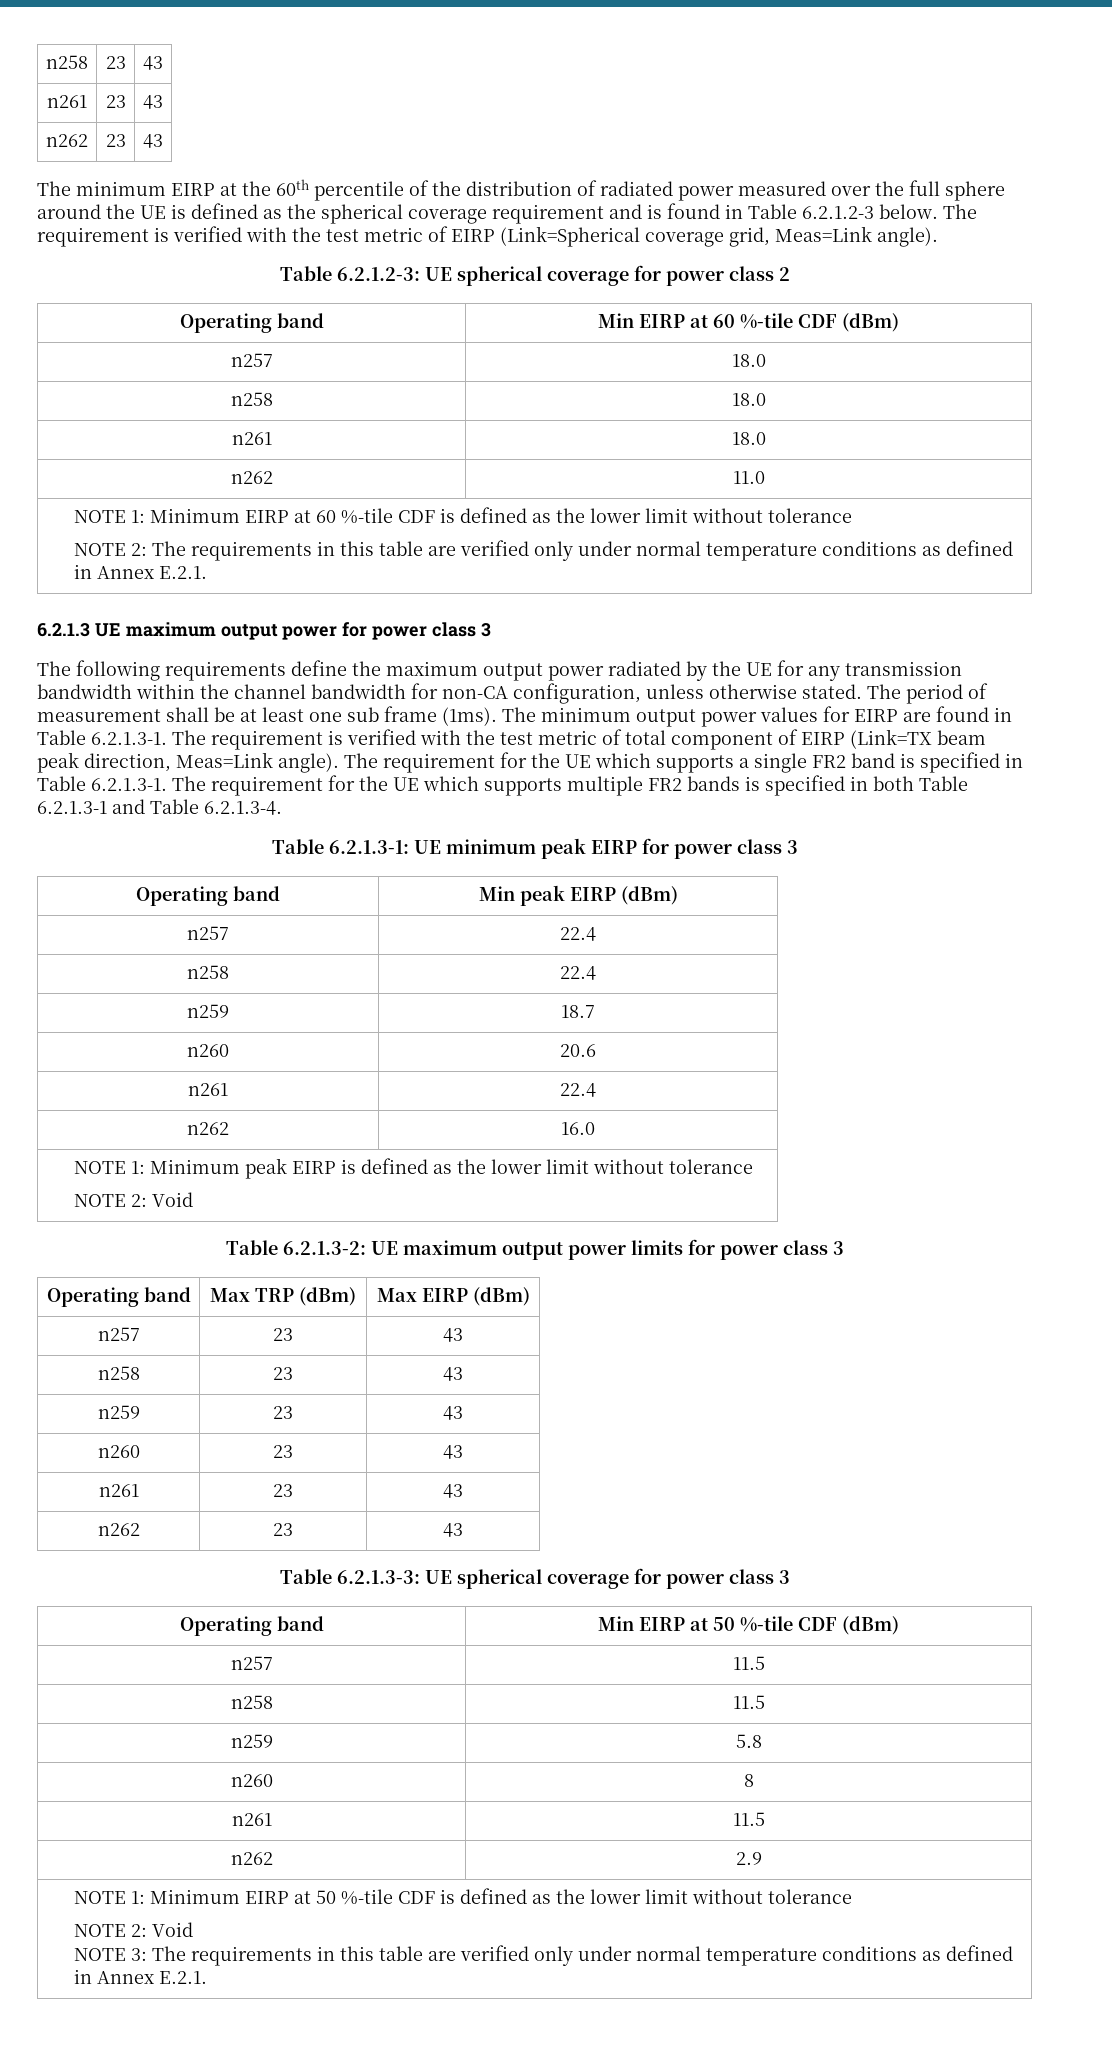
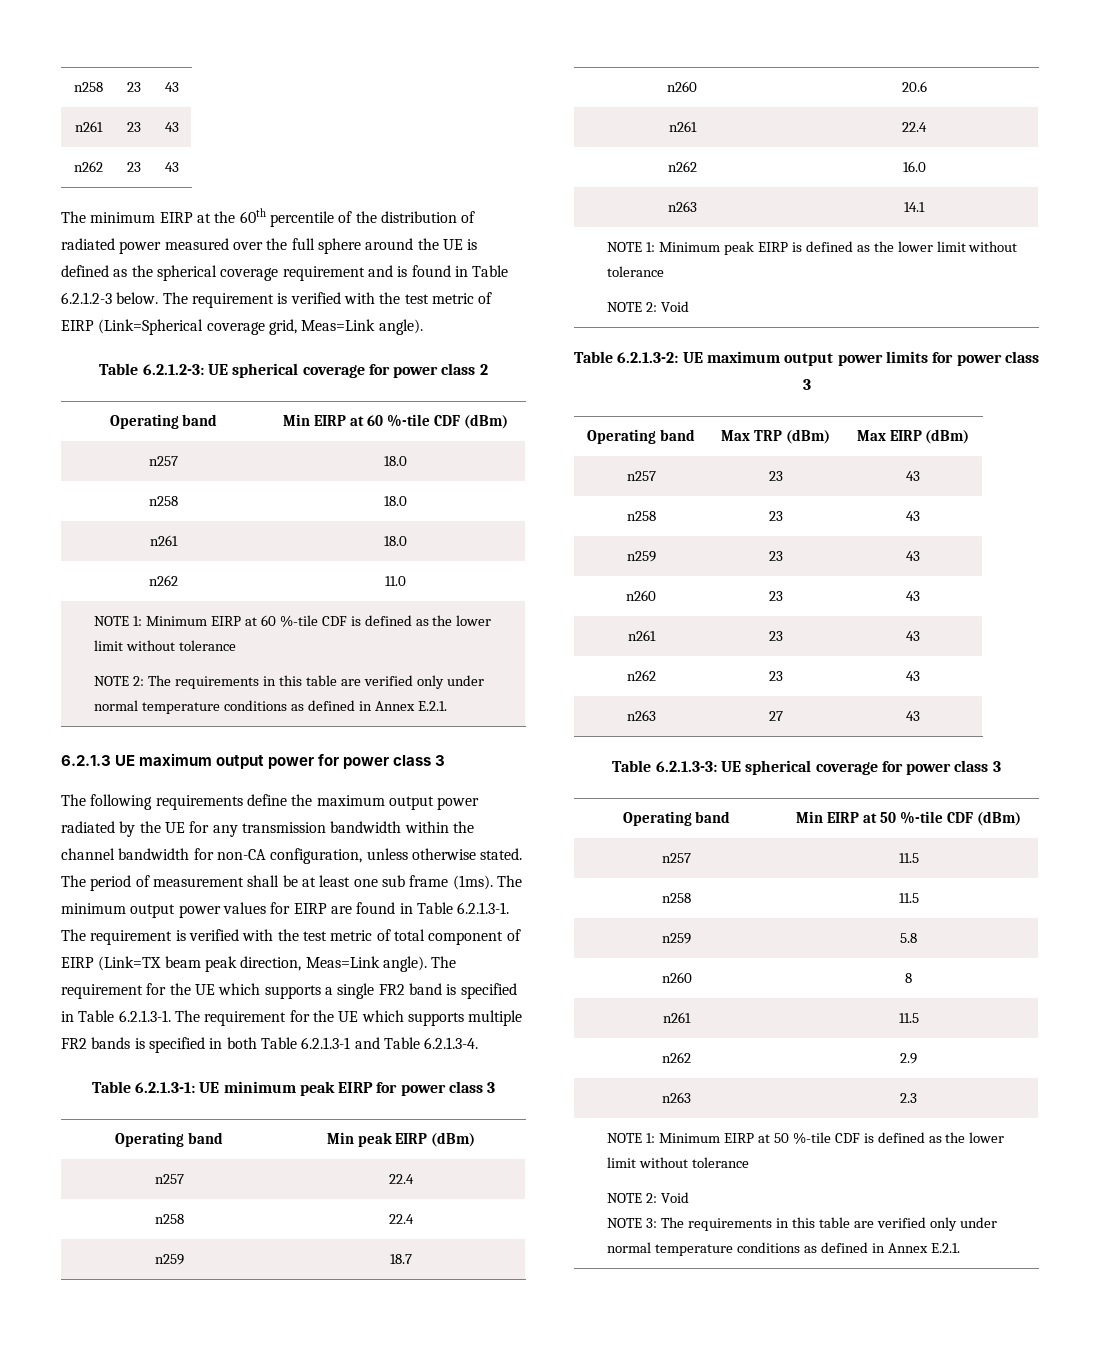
+ n263 | 14.1
+ n263 | 27 | 43
+ n263 | 2.3

